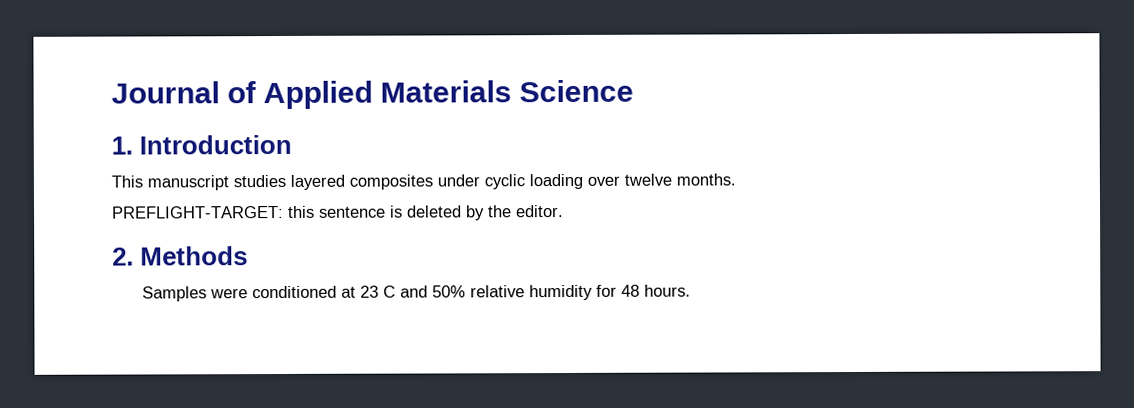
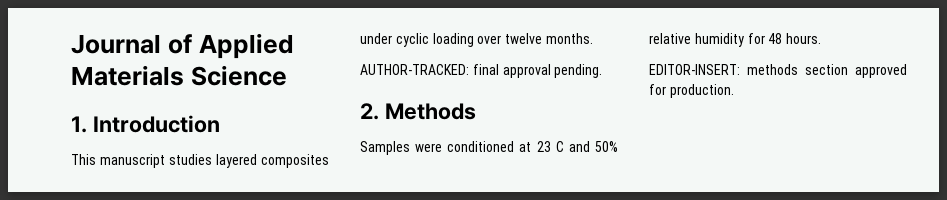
- PREFLIGHT-TARGET: this sentence is deleted by the editor.
+ AUTHOR-TRACKED: final approval pending.
+ EDITOR-INSERT: methods section approved for production.

